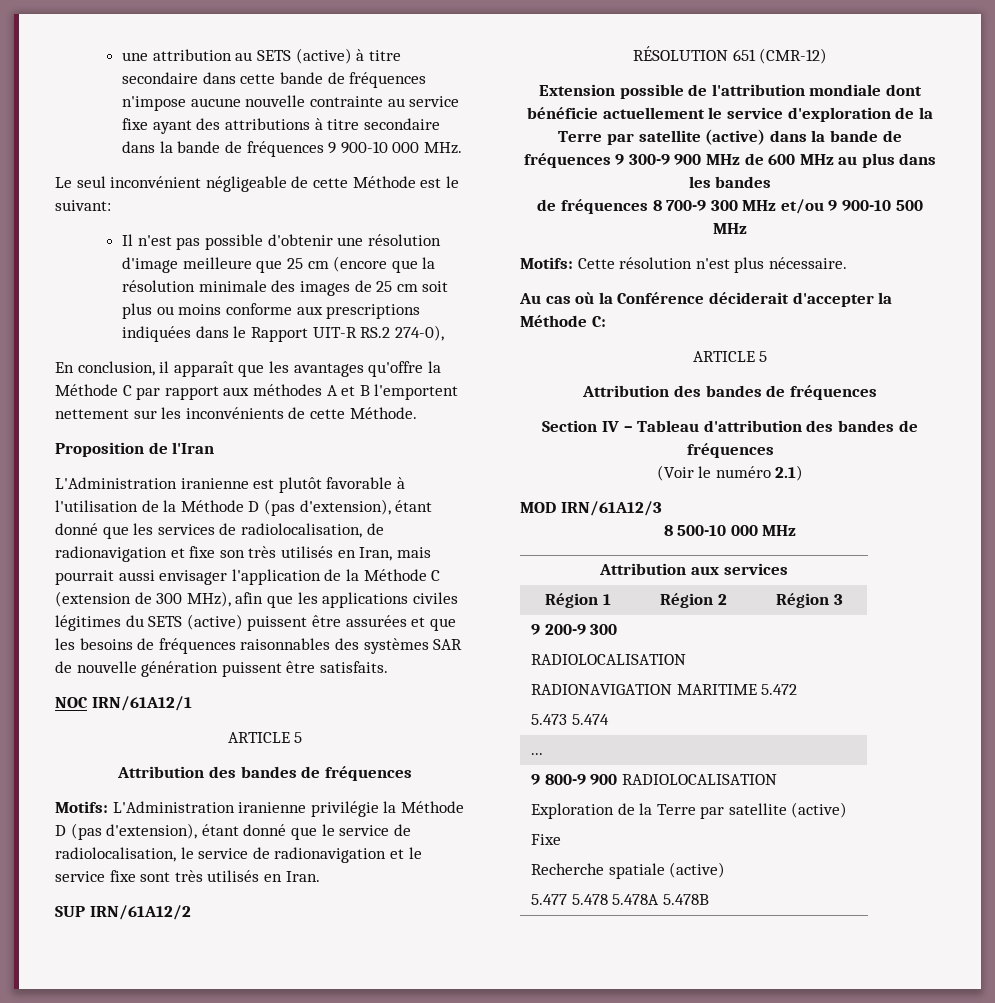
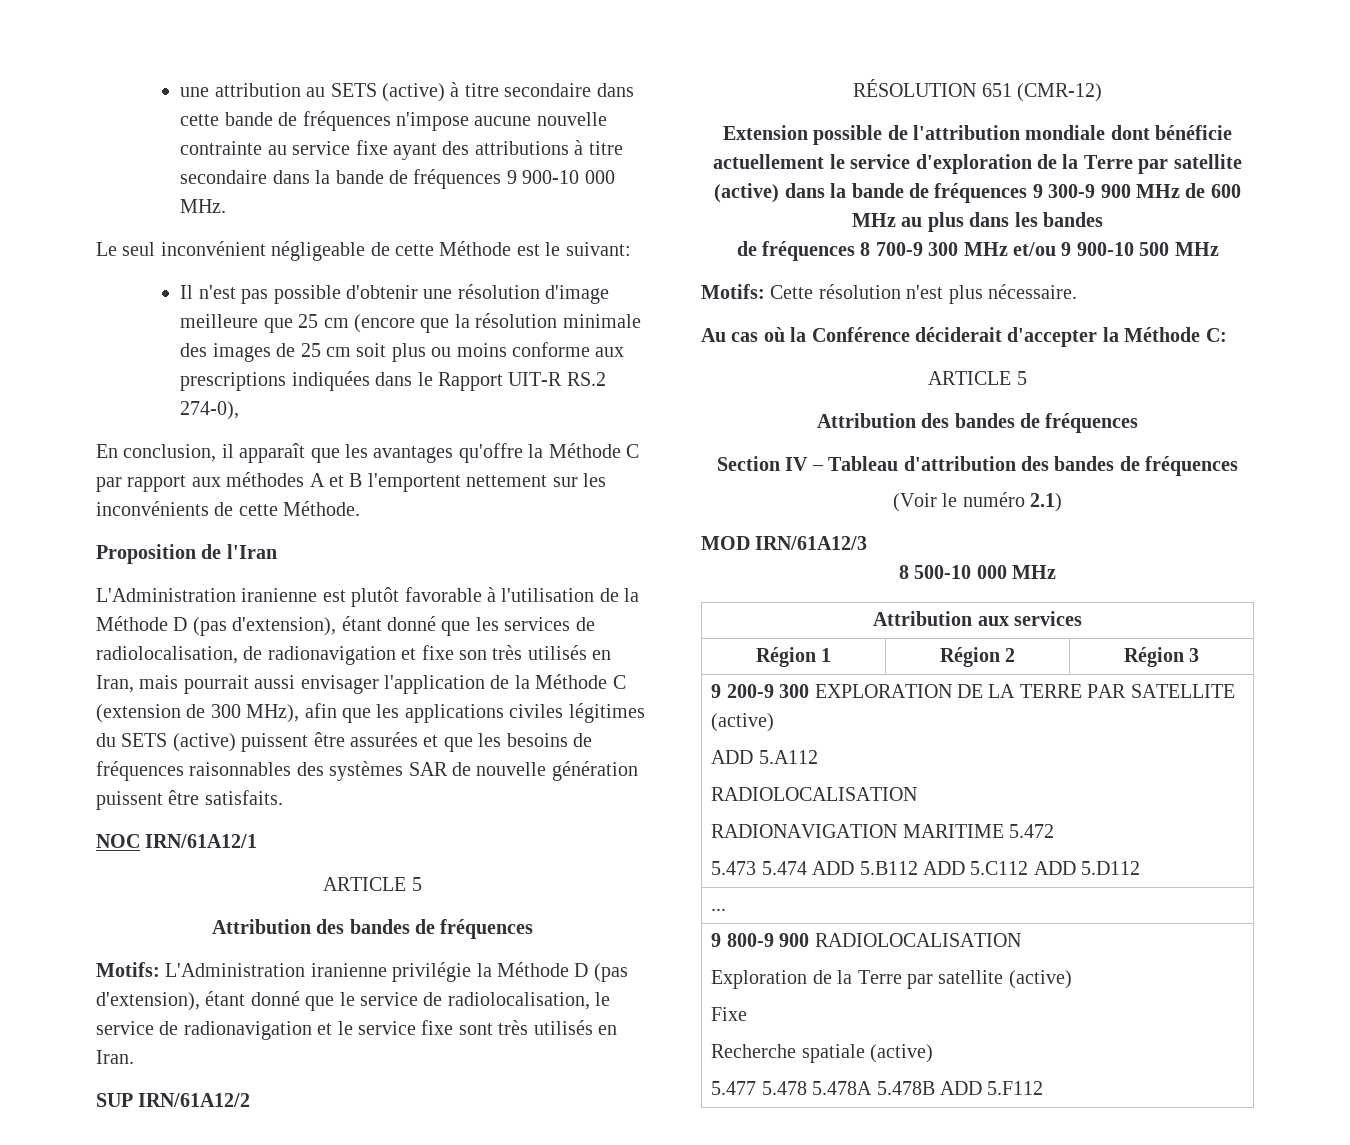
- 9 200-9 300
+ 9 200-9 300 EXPLORATION DE LA TERRE PAR SATELLITE (active)
+ ADD 5.A112
  RADIOLOCALISATION
  RADIONAVIGATION MARITIME 5.472
- 5.473 5.474
+ 5.473 5.474 ADD 5.B112 ADD 5.C112 ADD 5.D112
  9 800-9 900 RADIOLOCALISATION
  Exploration de la Terre par satellite (active)
  Fixe
  Recherche spatiale (active)
- 5.477 5.478 5.478A 5.478B
+ 5.477 5.478 5.478A 5.478B ADD 5.F112

